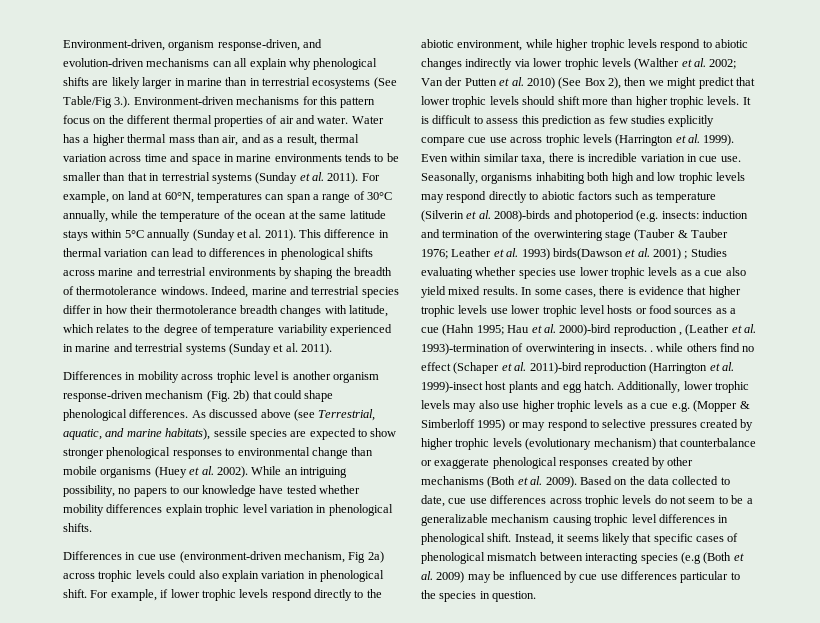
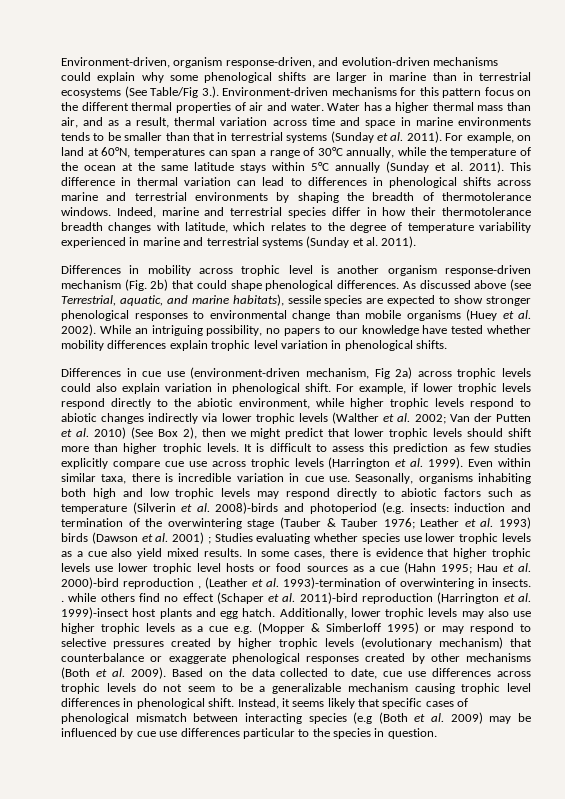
- Environment-driven, organism response-driven, and evolution-driven mechanisms can all explain why phenological shifts are likely larger in marine than in terrestrial ecosystems (See Table/Fig 3.). Environment-driven mechanisms for this pattern focus on the different thermal properties of air and water.
+ Environment-driven, organism response-driven, and evolution-driven mechanisms could explain why some phenological shifts are larger in marine than in terrestrial ecosystems (See Table/Fig 3.). Environment-driven mechanisms for this pattern focus on the different thermal properties of air and water.
- Seasonally, organisms inhabiting both high and low trophic levels may respond directly to abiotic factors such as temperature (Silverin et al. 2008)-birds and photoperiod (e.g. insects: induction and termination of the overwintering stage (Tauber & Tauber 1976; Leather et al. 1993) birds(Dawson et al. 2001) ; Studies evaluating whether species use lower trophic levels as a cue also yield mixed results.
+ Seasonally, organisms inhabiting both high and low trophic levels may respond directly to abiotic factors such as temperature (Silverin et al. 2008)-birds and photoperiod (e.g. insects: induction and termination of the overwintering stage (Tauber & Tauber 1976; Leather et al. 1993) birds (Dawson et al. 2001) ; Studies evaluating whether species use lower trophic levels as a cue also yield mixed results.

